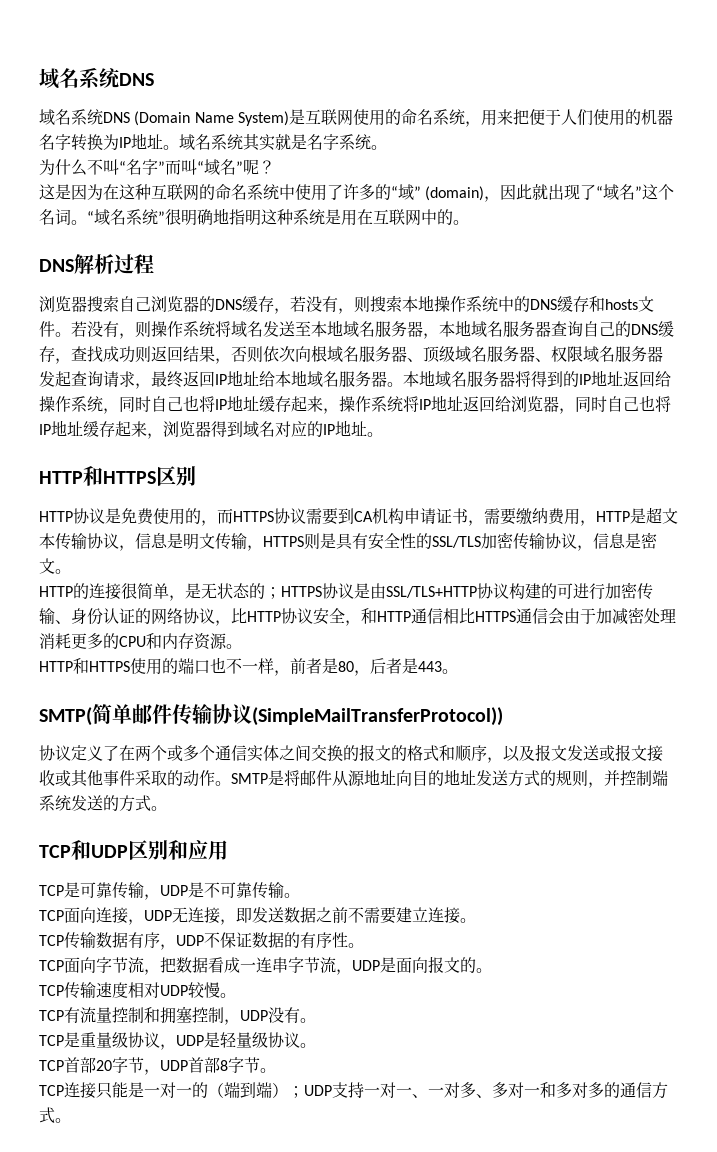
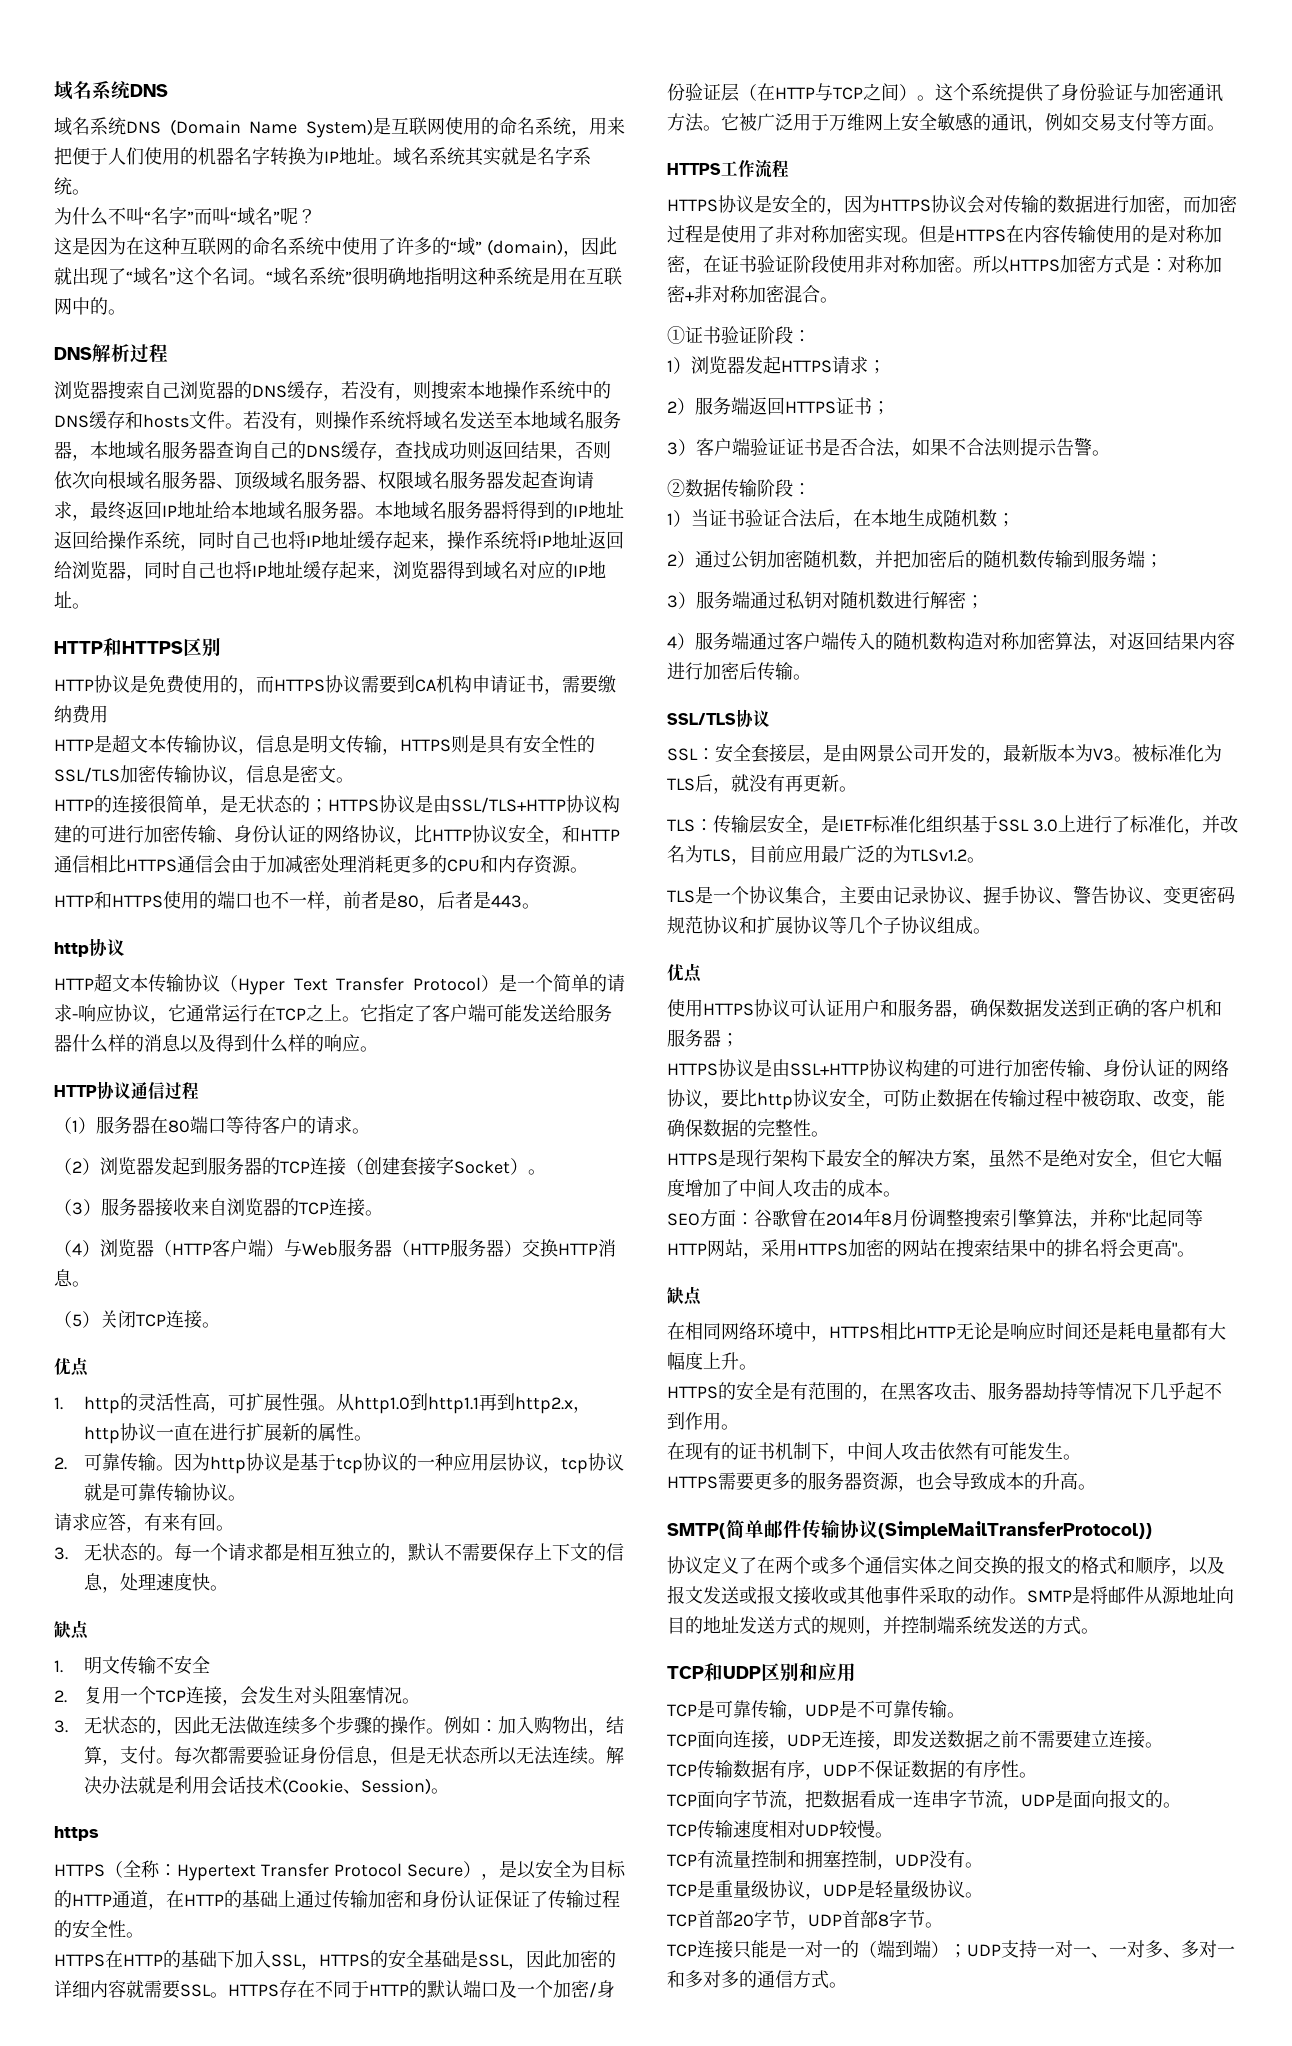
- HTTP协议是免费使用的，而HTTPS协议需要到CA机构申请证书，需要缴纳费用，HTTP是超文本传输协议，信息是明文传输，HTTPS则是具有安全性的SSL/TLS加密传输协议，信息是密文。
+ HTTP协议是免费使用的，而HTTPS协议需要到CA机构申请证书，需要缴纳费用
+ HTTP是超文本传输协议，信息是明文传输，HTTPS则是具有安全性的SSL/TLS加密传输协议，信息是密文。
  HTTP和HTTPS使用的端口也不一样，前者是80，后者是443。
+ http协议
+ HTTP超文本传输协议（Hyper Text Transfer Protocol）是一个简单的请求-响应协议，它通常运行在TCP之上。它指定了客户端可能发送给服务器什么样的消息以及得到什么样的响应。
+ HTTP协议通信过程
+ （1）服务器在80端口等待客户的请求。
+ （2）浏览器发起到服务器的TCP连接（创建套接字Socket）。
+ （3）服务器接收来自浏览器的TCP连接。
+ （4）浏览器（HTTP客户端）与Web服务器（HTTP服务器）交换HTTP消息。
+ （5）关闭TCP连接。
+ 优点
+ 1. http的灵活性高，可扩展性强。从http1.0到http1.1再到http2.x，http协议一直在进行扩展新的属性。
+ 2.可靠传输。因为http协议是基于tcp协议的一种应用层协议，tcp协议就是可靠传输协议。
+ 请求应答，有来有回。
+ 3.无状态的。每一个请求都是相互独立的，默认不需要保存上下文的信息，处理速度快。
+ 缺点
+ 1.明文传输不安全
+ 2.复用一个TCP连接，会发生对头阻塞情况。
+ 3.无状态的，因此无法做连续多个步骤的操作。例如：加入购物出，结算，支付。每次都需要验证身份信息，但是无状态所以无法连续。解决办法就是利用会话技术(Cookie、Session)。
+ https
+ HTTPS（全称：Hypertext Transfer Protocol Secure），是以安全为目标的HTTP通道，在HTTP的基础上通过传输加密和身份认证保证了传输过程的安全性。
+ HTTPS在HTTP的基础下加入SSL，HTTPS的安全基础是SSL，因此加密的详细内容就需要SSL。HTTPS存在不同于HTTP的默认端口及一个加密/身份验证层（在HTTP与TCP之间）。这个系统提供了身份验证与加密通讯方法。它被广泛用于万维网上安全敏感的通讯，例如交易支付等方面。
+ HTTPS工作流程
+ HTTPS协议是安全的，因为HTTPS协议会对传输的数据进行加密，而加密过程是使用了非对称加密实现。但是HTTPS在内容传输使用的是对称加密，在证书验证阶段使用非对称加密。所以HTTPS加密方式是：对称加密+非对称加密混合。
+ ①证书验证阶段：
+ 1）浏览器发起HTTPS请求；
+ 2）服务端返回HTTPS证书；
+ 3）客户端验证证书是否合法，如果不合法则提示告警。
+ ②数据传输阶段：
+ 1）当证书验证合法后，在本地生成随机数；
+ 2）通过公钥加密随机数，并把加密后的随机数传输到服务端；
+ 3）服务端通过私钥对随机数进行解密；
+ 4）服务端通过客户端传入的随机数构造对称加密算法，对返回结果内容进行加密后传输。
+ SSL/TLS协议
+ SSL：安全套接层，是由网景公司开发的，最新版本为V3。被标准化为TLS后，就没有再更新。
+ TLS：传输层安全，是IETF标准化组织基于SSL 3.0上进行了标准化，并改名为TLS，目前应用最广泛的为TLSv1.2。
+ TLS是一个协议集合，主要由记录协议、握手协议、警告协议、变更密码规范协议和扩展协议等几个子协议组成。
+ 优点
+ 使用HTTPS协议可认证用户和服务器，确保数据发送到正确的客户机和服务器；
+ HTTPS协议是由SSL+HTTP协议构建的可进行加密传输、身份认证的网络协议，要比http协议安全，可防止数据在传输过程中被窃取、改变，能确保数据的完整性。
+ HTTPS是现行架构下最安全的解决方案，虽然不是绝对安全，但它大幅度增加了中间人攻击的成本。
+ SEO方面：谷歌曾在2014年8月份调整搜索引擎算法，并称"比起同等HTTP网站，采用HTTPS加密的网站在搜索结果中的排名将会更高"。
+ 缺点
+ 在相同网络环境中，HTTPS相比HTTP无论是响应时间还是耗电量都有大幅度上升。
+ HTTPS的安全是有范围的，在黑客攻击、服务器劫持等情况下几乎起不到作用。
+ 在现有的证书机制下，中间人攻击依然有可能发生。
+ HTTPS需要更多的服务器资源，也会导致成本的升高。

